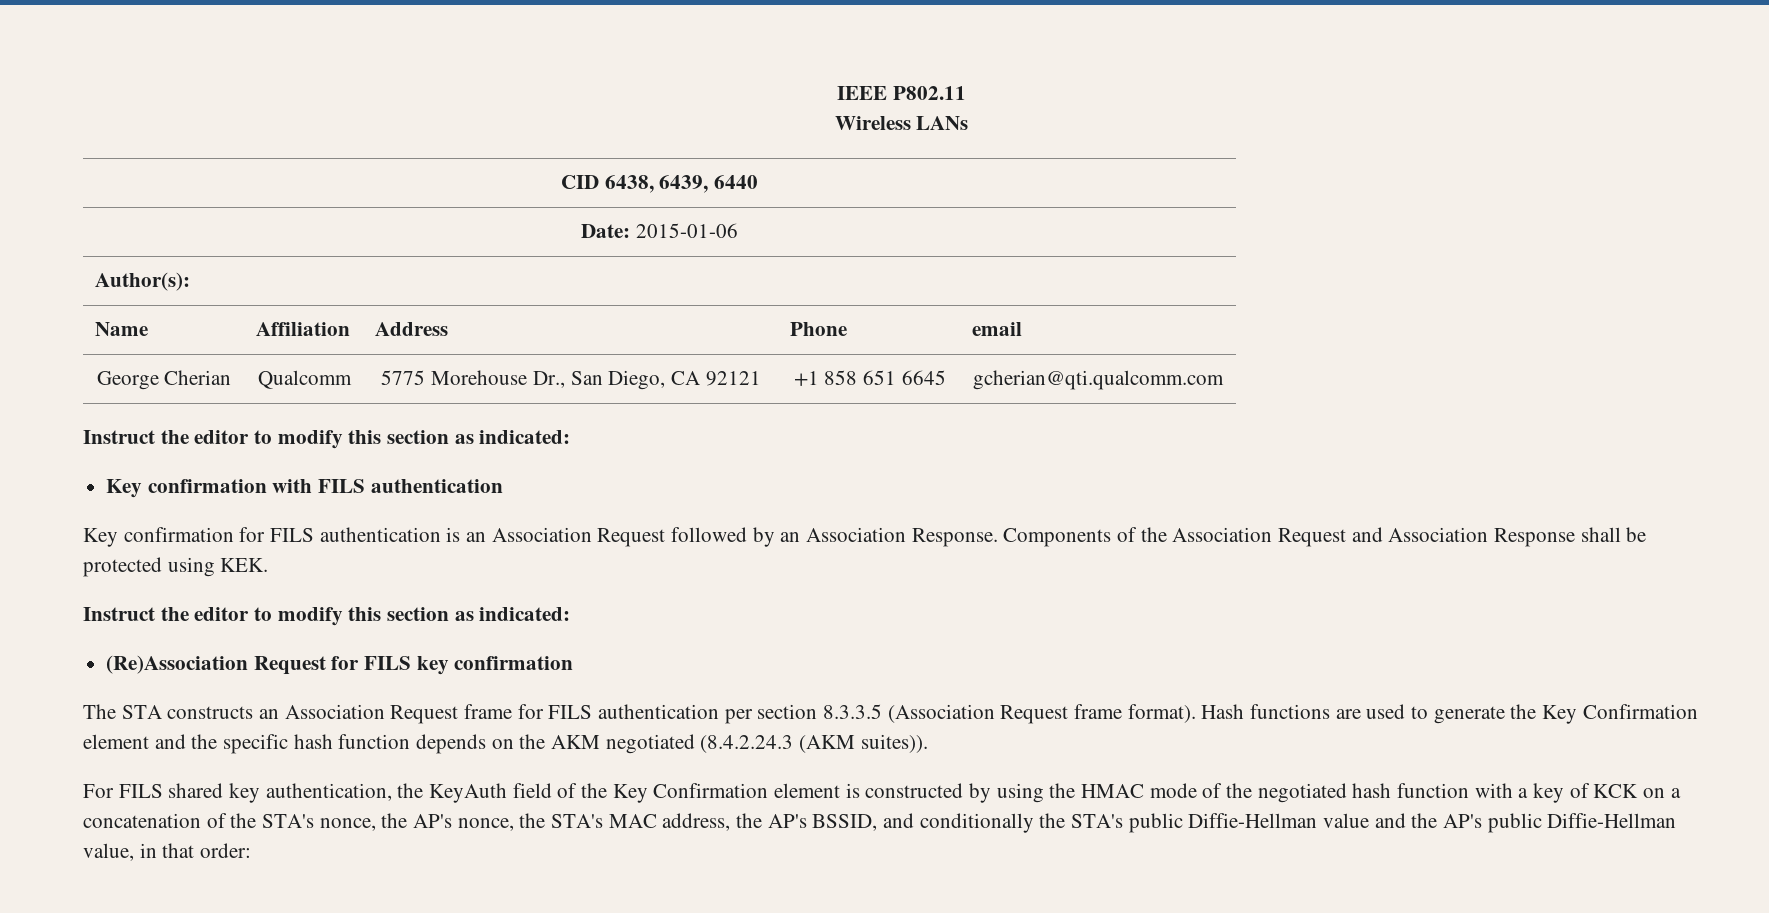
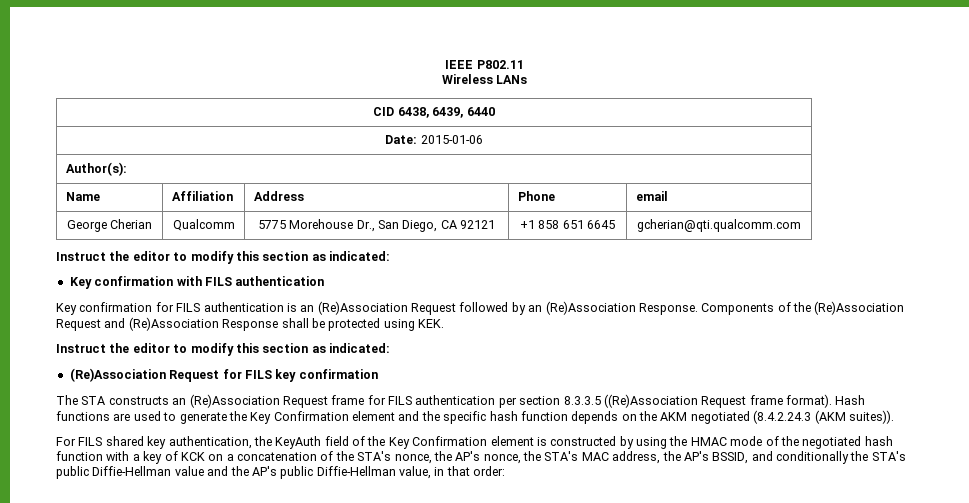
- Key confirmation for FILS authentication is an Association Request followed by an Association Response.
+ Key confirmation for FILS authentication is an (Re)Association Request followed by an (Re)Association Response.
- Components of the Association Request and Association Response shall be protected using KEK.
+ Components of the (Re)Association Request and (Re)Association Response shall be protected using KEK.
- The STA constructs an Association Request frame for FILS authentication per section 8.3.3.5 (Association Request frame format).
+ The STA constructs an (Re)Association Request frame for FILS authentication per section 8.3.3.5 ((Re)Association Request frame format).

